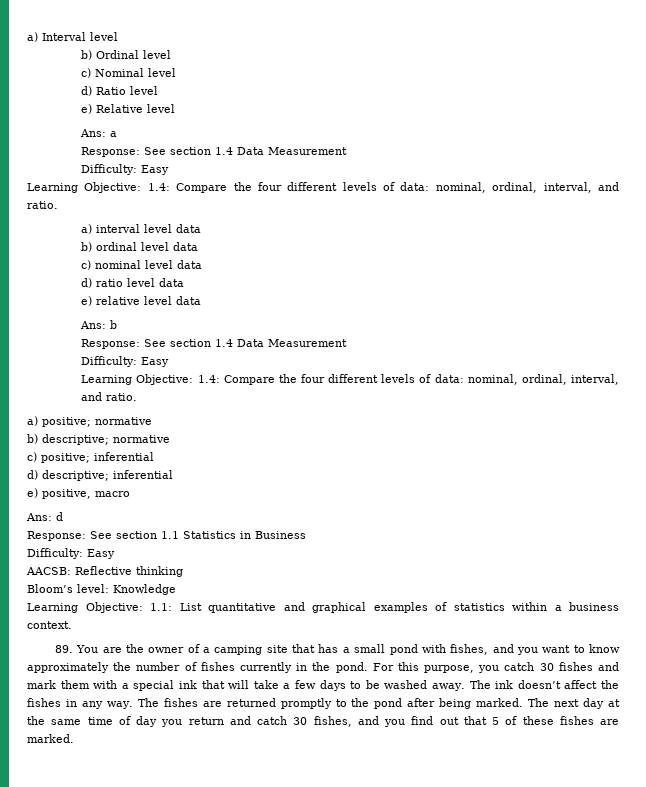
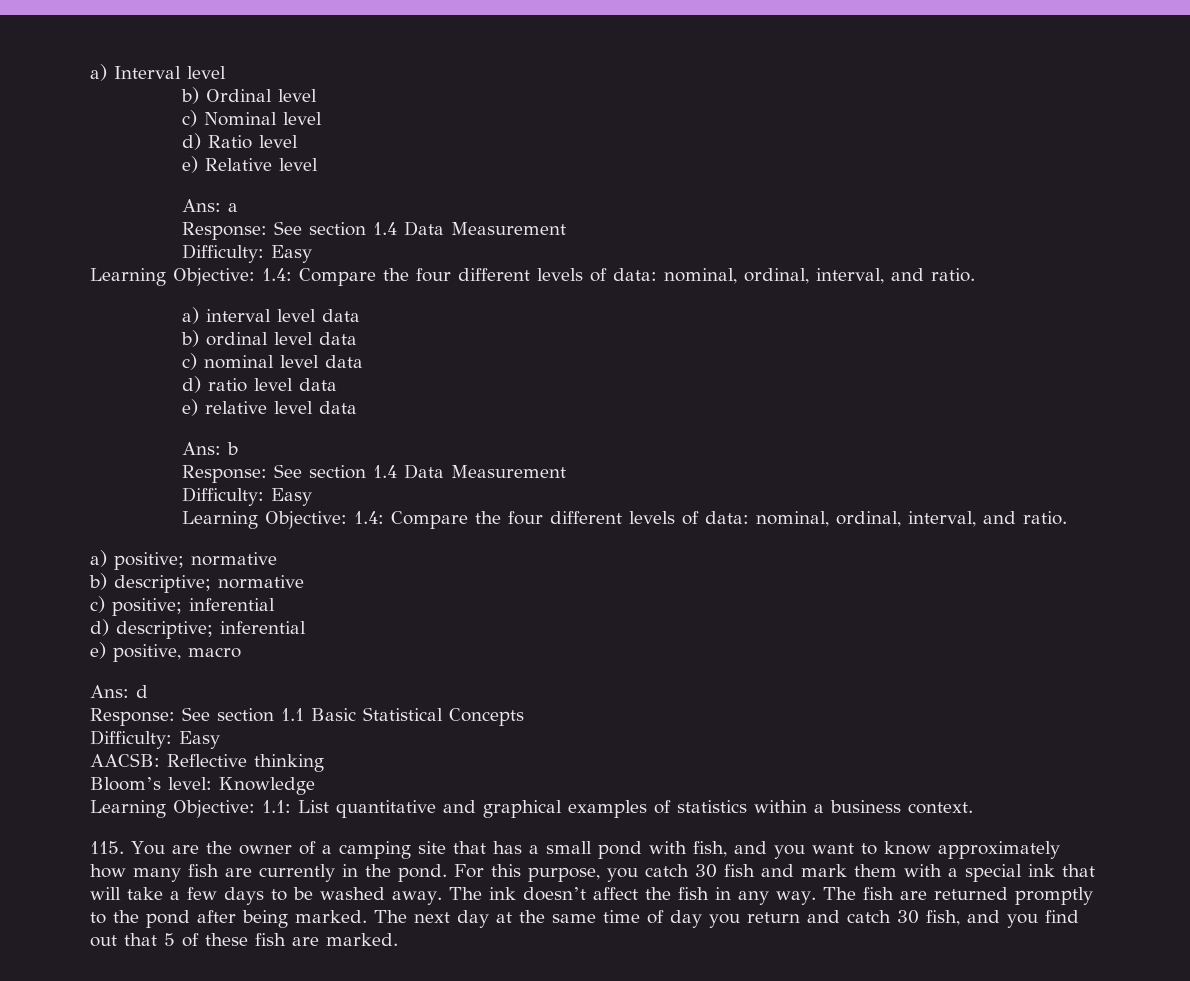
- Response: See section 1.1 Statistics in Business
+ Response: See section 1.1 Basic Statistical Concepts
- 89. You are the owner of a camping site that has a small pond with fishes, and you want to know approximately the number of fishes currently in the pond.
+ 115. You are the owner of a camping site that has a small pond with fish, and you want to know approximately how many fish are currently in the pond.
- For this purpose, you catch 30 fishes and mark them with a special ink that will take a few days to be washed away.
+ For this purpose, you catch 30 fish and mark them with a special ink that will take a few days to be washed away.
- The ink doesn’t affect the fishes in any way.
+ The ink doesn’t affect the fish in any way.
- The fishes are returned promptly to the pond after being marked.
+ The fish are returned promptly to the pond after being marked.
- The next day at the same time of day you return and catch 30 fishes, and you find out that 5 of these fishes are marked.
+ The next day at the same time of day you return and catch 30 fish, and you find out that 5 of these fish are marked.

